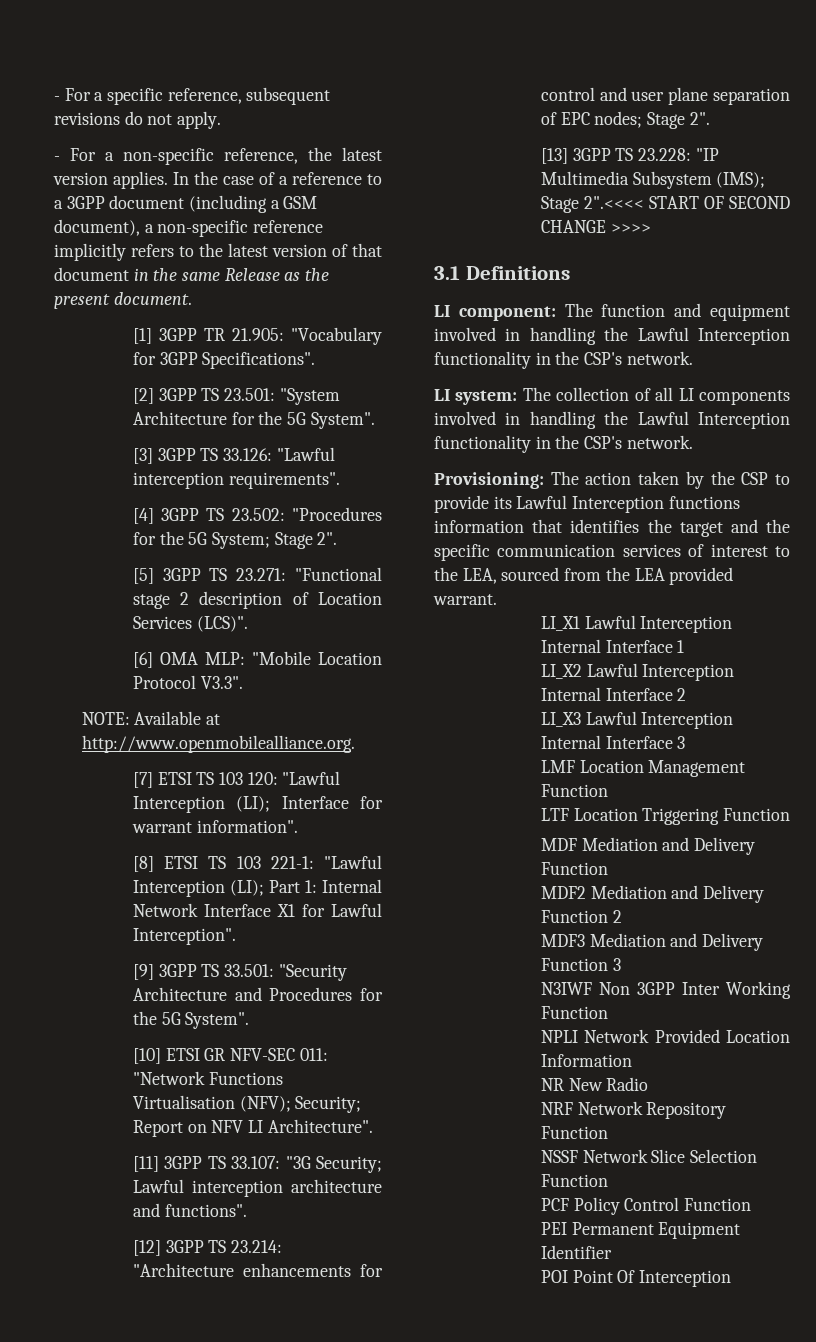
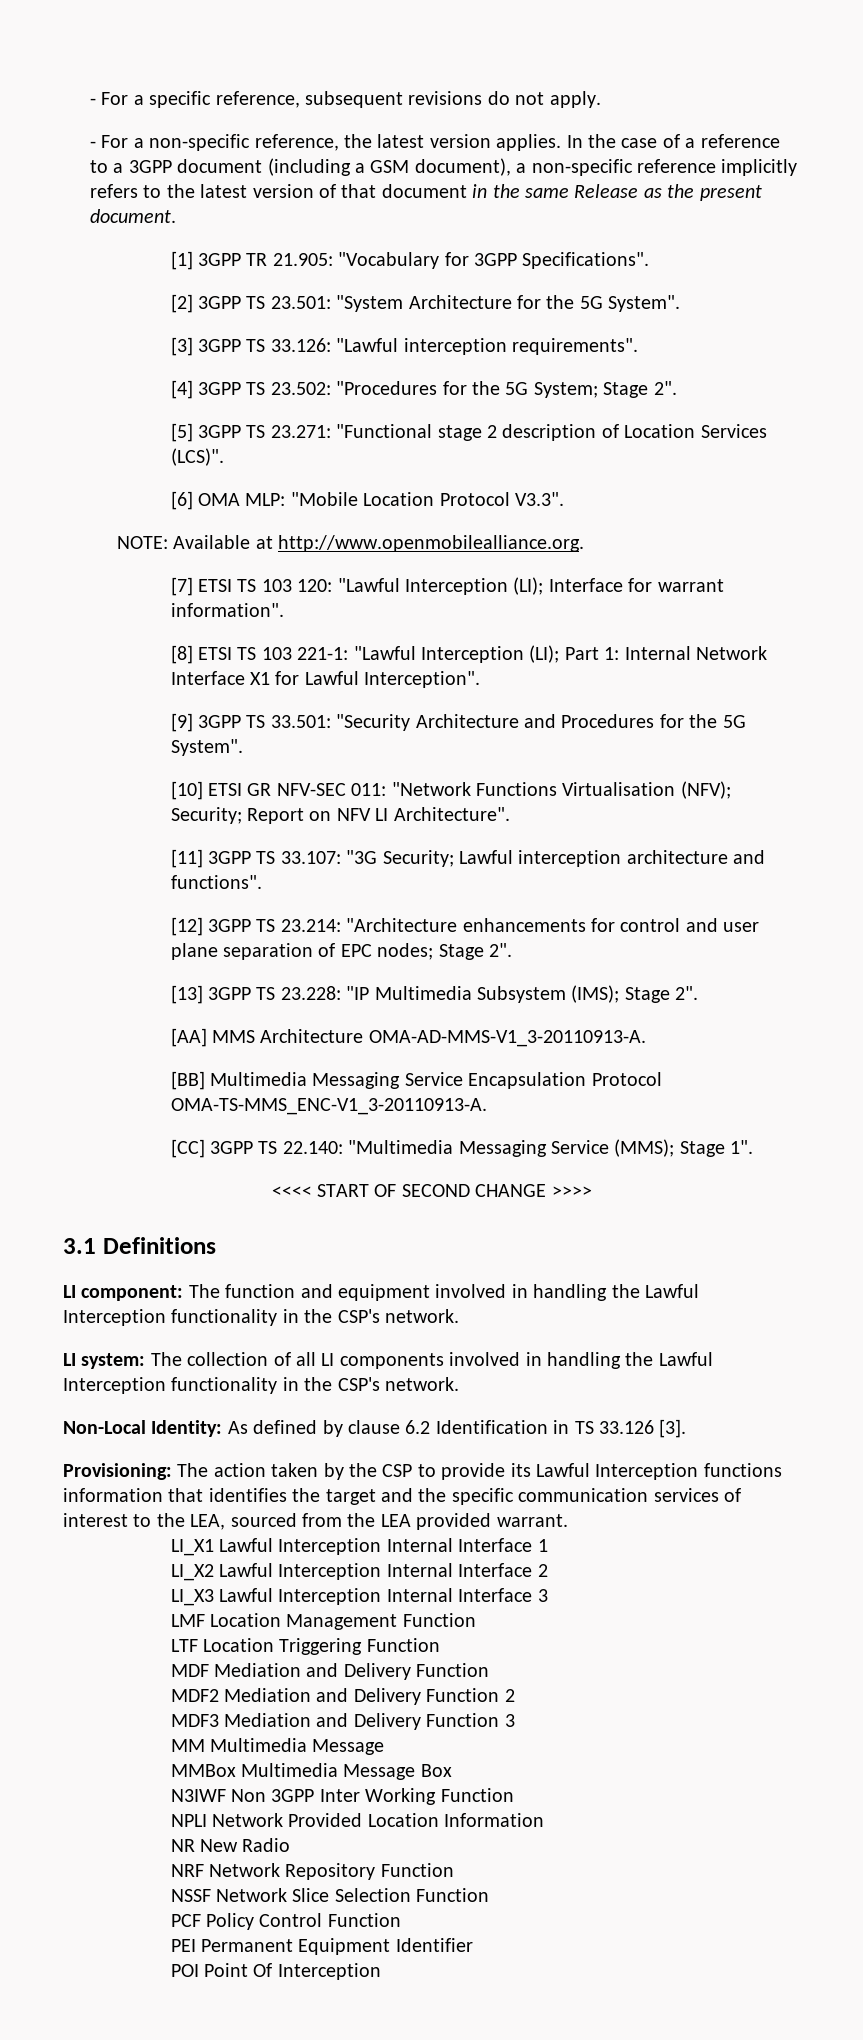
- [13] 3GPP TS 23.228: "IP Multimedia Subsystem (IMS); Stage 2".<<<< START OF SECOND CHANGE >>>>
+ [13] 3GPP TS 23.228: "IP Multimedia Subsystem (IMS); Stage 2".
+ [AA] MMS Architecture OMA-AD-MMS-V1_3-20110913-A.
+ [BB] Multimedia Messaging Service Encapsulation Protocol OMA-TS-MMS_ENC-V1_3-20110913-A.
+ [CC] 3GPP TS 22.140: "Multimedia Messaging Service (MMS); Stage 1".
+ <<<< START OF SECOND CHANGE >>>>
+ Non-Local Identity: As defined by clause 6.2 Identification in TS 33.126 [3].
+ MM Multimedia Message
+ MMBox Multimedia Message Box

